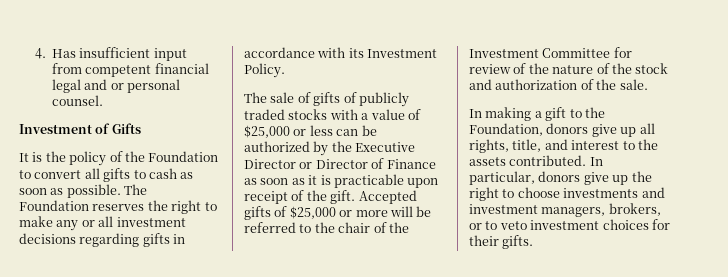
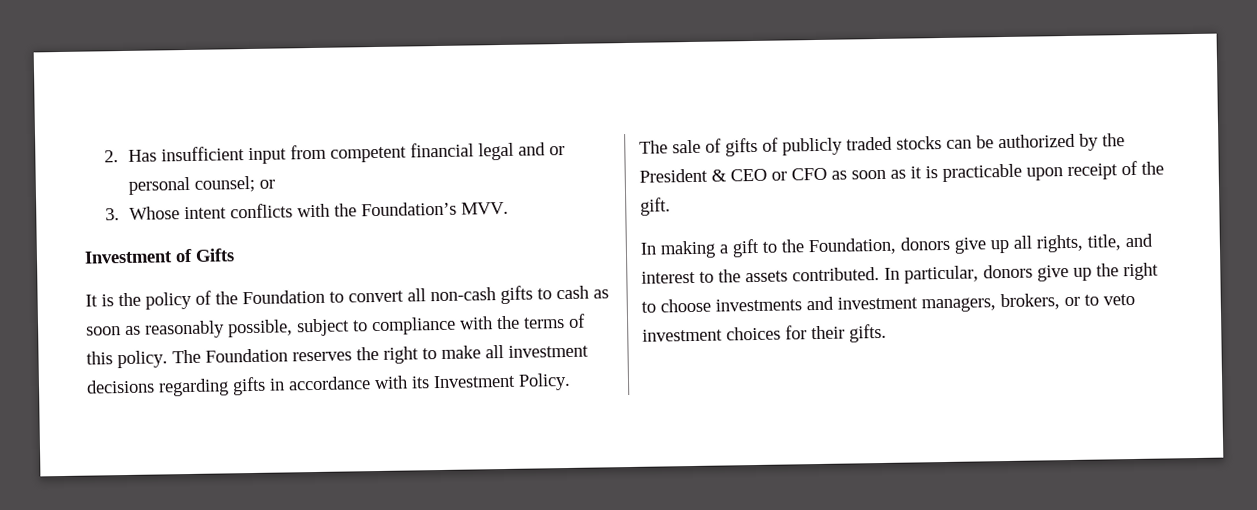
- 4. Has insufficient input from competent financial legal and or personal counsel.
+ 2. Has insufficient input from competent financial legal and or personal counsel; or
+ 3. Whose intent conflicts with the Foundation’s MVV.
- It is the policy of the Foundation to convert all gifts to cash as soon as possible.
+ It is the policy of the Foundation to convert all non-cash gifts to cash as soon as reasonably possible, subject to compliance with the terms of this policy.
- The Foundation reserves the right to make any or all investment decisions regarding gifts in accordance with its Investment Policy.
+ The Foundation reserves the right to make all investment decisions regarding gifts in accordance with its Investment Policy.
- The sale of gifts of publicly traded stocks with a value of $25,000 or less can be authorized by the Executive Director or Director of Finance as soon as it is practicable upon receipt of the gift. Accepted gifts of $25,000 or more will be referred to the chair of the Investment Committee for review of the nature of the stock and authorization of the sale.
+ The sale of gifts of publicly traded stocks can be authorized by the President & CEO or CFO as soon as it is practicable upon receipt of the gift.

